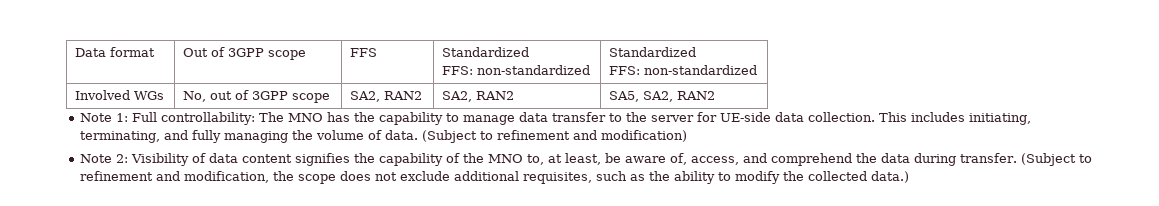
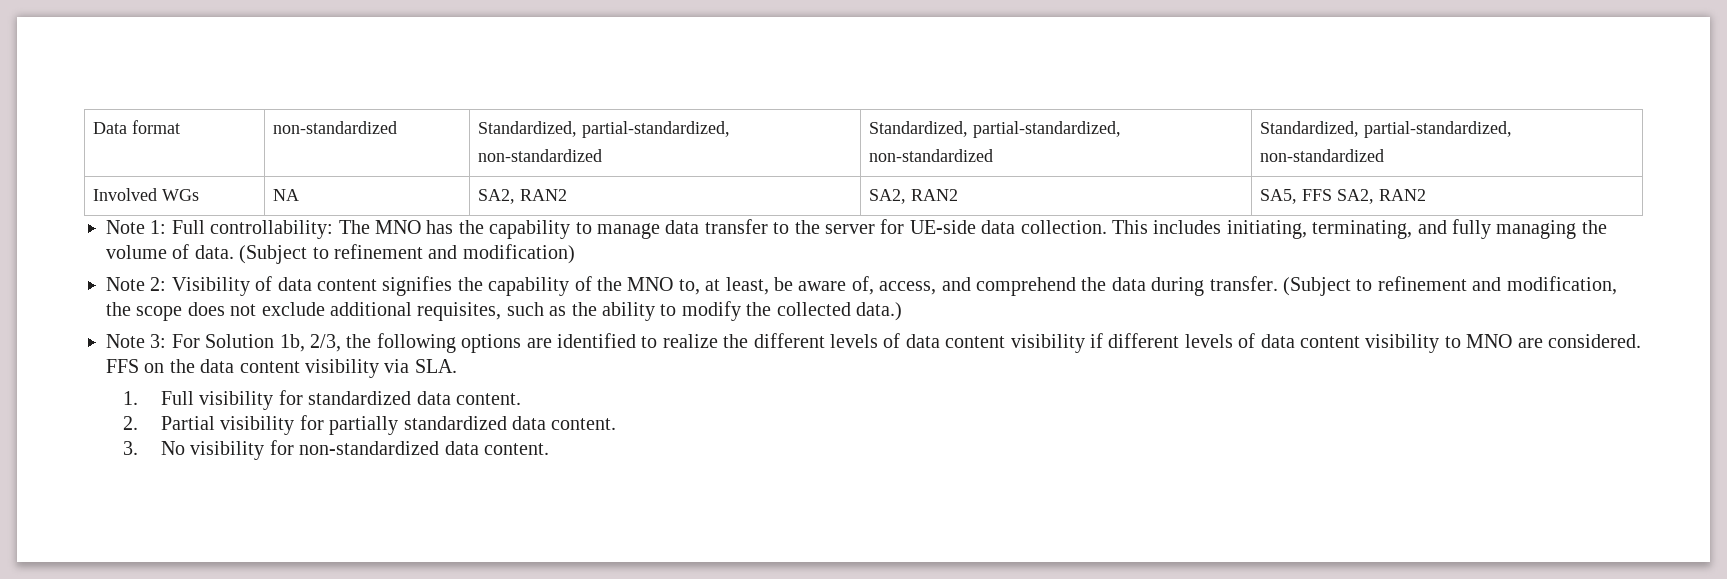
- Data format | Out of 3GPP scope | FFS | Standardized
- FFS: non-standardized | Standardized
- FFS: non-standardized
- Involved WGs | No, out of 3GPP scope | SA2, RAN2 | SA2, RAN2 | SA5, SA2, RAN2
+ Data format | non-standardized | Standardized, partial-standardized,
+ non-standardized | Standardized, partial-standardized,
+ non-standardized | Standardized, partial-standardized,
+ non-standardized
+ Involved WGs | NA | SA2, RAN2 | SA2, RAN2 | SA5, FFS SA2, RAN2
+ Note 3: For Solution 1b, 2/3, the following options are identified to realize the different levels of data content visibility if different levels of data content visibility to MNO are considered. FFS on the data content visibility via SLA.
+ 1. Full visibility for standardized data content.
+ 2. Partial visibility for partially standardized data content.
+ 3. No visibility for non-standardized data content.

